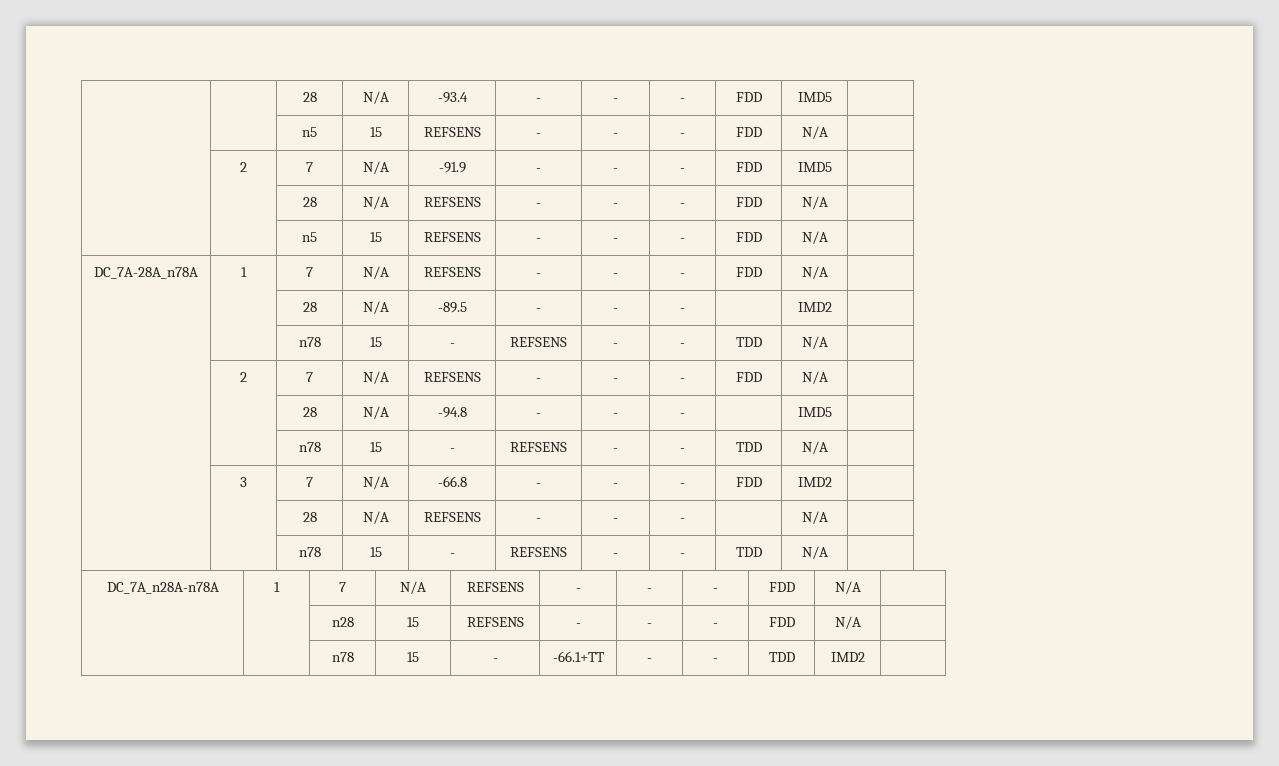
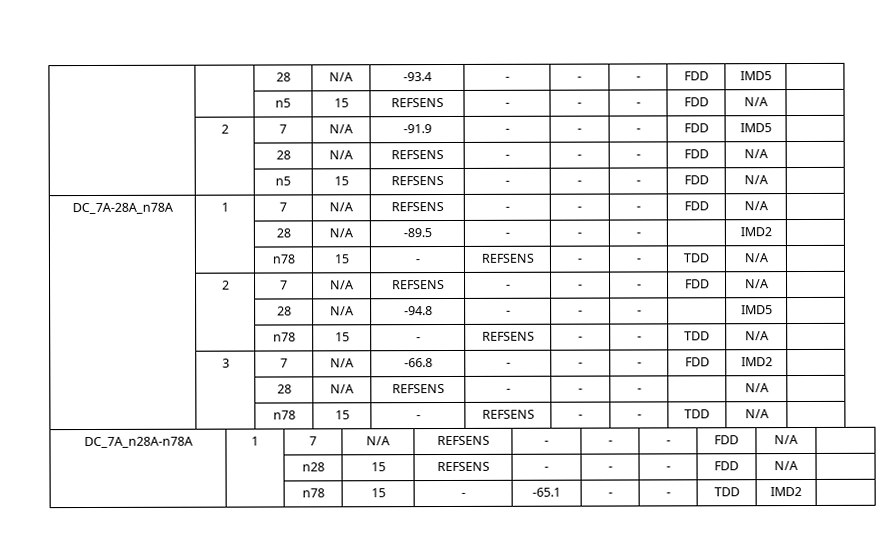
- | | n78 | 15 | - | -66.1+TT | - | - | TDD | IMD2 |
+ | | n78 | 15 | - | -65.1 | - | - | TDD | IMD2 |

